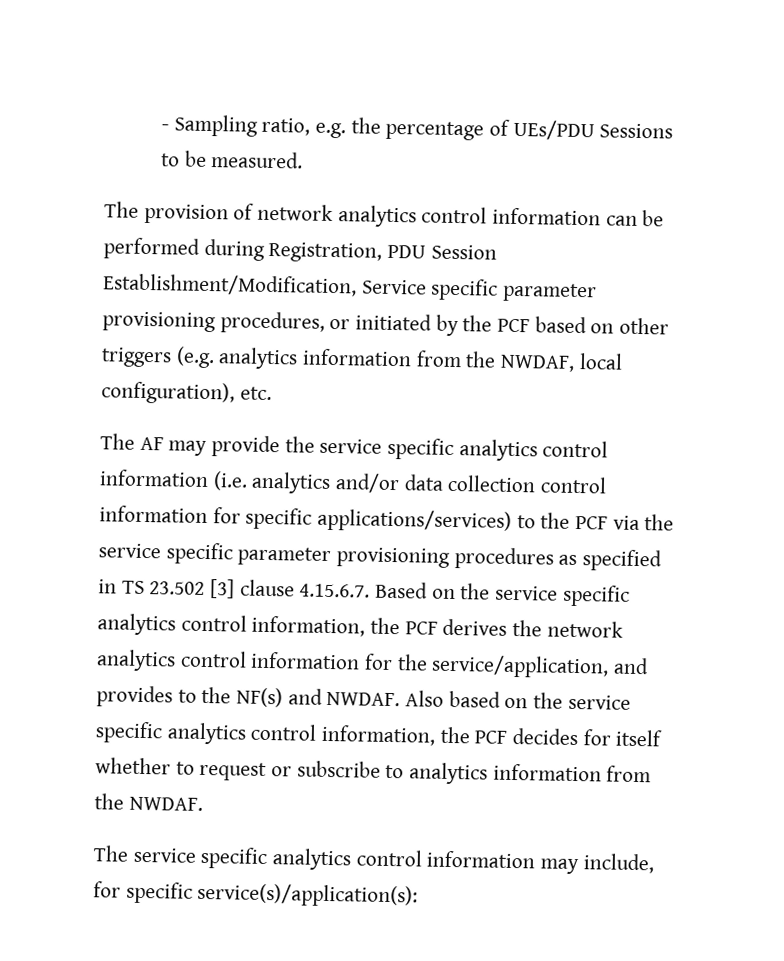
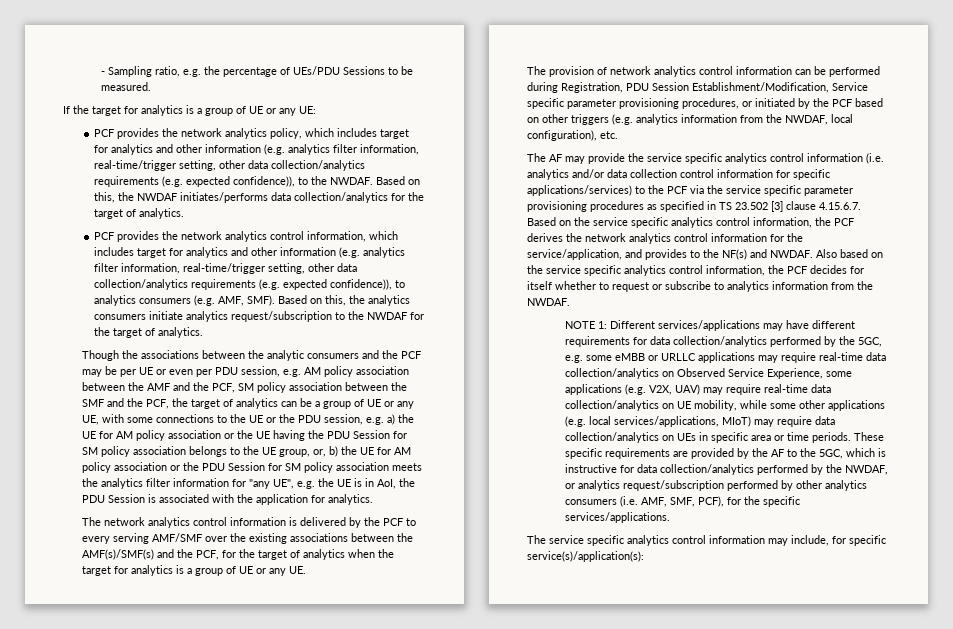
+ If the target for analytics is a group of UE or any UE:
+ PCF provides the network analytics policy, which includes target for analytics and other information (e.g. analytics filter information, real-time/trigger setting, other data collection/analytics requirements (e.g. expected confidence)), to the NWDAF. Based on this, the NWDAF initiates/performs data collection/analytics for the target of analytics.
+ PCF provides the network analytics control information, which includes target for analytics and other information (e.g. analytics filter information, real-time/trigger setting, other data collection/analytics requirements (e.g. expected confidence)), to analytics consumers (e.g. AMF, SMF). Based on this, the analytics consumers initiate analytics request/subscription to the NWDAF for the target of analytics.
+ Though the associations between the analytic consumers and the PCF may be per UE or even per PDU session, e.g. AM policy association between the AMF and the PCF, SM policy association between the SMF and the PCF, the target of analytics can be a group of UE or any UE, with some connections to the UE or the PDU session, e.g. a) the UE for AM policy association or the UE having the PDU Session for SM policy association belongs to the UE group, or, b) the UE for AM policy association or the PDU Session for SM policy association meets the analytics filter information for "any UE", e.g. the UE is in AoI, the PDU Session is associated with the application for analytics.
+ The network analytics control information is delivered by the PCF to every serving AMF/SMF over the existing associations between the AMF(s)/SMF(s) and the PCF, for the target of analytics when the target for analytics is a group of UE or any UE.
+ NOTE 1: Different services/applications may have different requirements for data collection/analytics performed by the 5GC, e.g. some eMBB or URLLC applications may require real-time data collection/analytics on Observed Service Experience, some applications (e.g. V2X, UAV) may require real-time data collection/analytics on UE mobility, while some other applications (e.g. local services/applications, MIoT) may require data collection/analytics on UEs in specific area or time periods. These specific requirements are provided by the AF to the 5GC, which is instructive for data collection/analytics performed by the NWDAF, or analytics request/subscription performed by other analytics consumers (i.e. AMF, SMF, PCF), for the specific services/applications.

